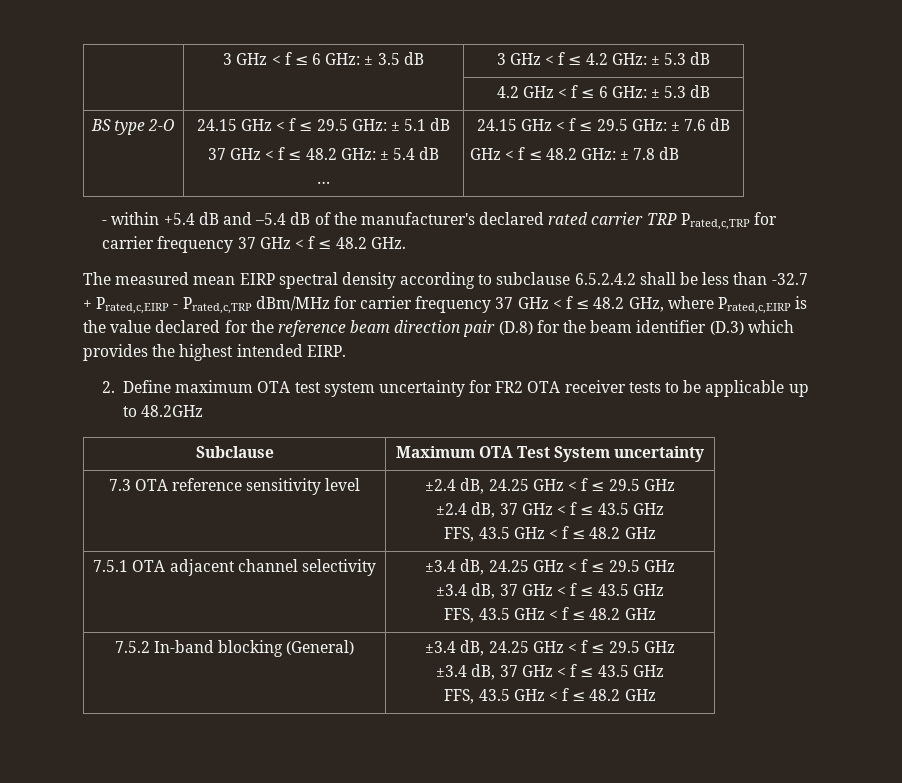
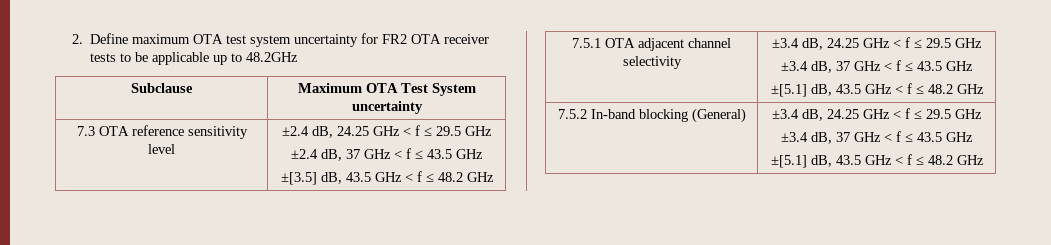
- | 3 GHz < f ≤ 6 GHz: ± 3.5 dB | 3 GHz < f ≤ 4.2 GHz: ± 5.3 dB
- | | 4.2 GHz < f ≤ 6 GHz: ± 5.3 dB
- BS type 2-O | 24.15 GHz < f ≤ 29.5 GHz: ± 5.1 dB
- 37 GHz < f ≤ 48.2 GHz: ± 5.4 dB
- … | 24.15 GHz < f ≤ 29.5 GHz: ± 7.6 dB
- GHz < f ≤ 48.2 GHz: ± 7.8 dB
- - within +5.4 dB and –5.4 dB of the manufacturer's declared rated carrier TRP Prated,c,TRP for carrier frequency 37 GHz < f ≤ 48.2 GHz.
- The measured mean EIRP spectral density according to subclause 6.5.2.4.2 shall be less than -32.7 + Prated,c,EIRP - Prated,c,TRP dBm/MHz for carrier frequency 37 GHz < f ≤ 48.2 GHz, where Prated,c,EIRP is the value declared for the reference beam direction pair (D.8) for the beam identifier (D.3) which provides the highest intended EIRP.
  7.3 OTA reference sensitivity level | ±2.4 dB, 24.25 GHz < f ≤ 29.5 GHz
  ±2.4 dB, 37 GHz < f ≤ 43.5 GHz
- FFS, 43.5 GHz < f ≤ 48.2 GHz
+ ±[3.5] dB, 43.5 GHz < f ≤ 48.2 GHz
  7.5.1 OTA adjacent channel selectivity | ±3.4 dB, 24.25 GHz < f ≤ 29.5 GHz
  ±3.4 dB, 37 GHz < f ≤ 43.5 GHz
- FFS, 43.5 GHz < f ≤ 48.2 GHz
+ ±[5.1] dB, 43.5 GHz < f ≤ 48.2 GHz
  7.5.2 In-band blocking (General) | ±3.4 dB, 24.25 GHz < f ≤ 29.5 GHz
  ±3.4 dB, 37 GHz < f ≤ 43.5 GHz
- FFS, 43.5 GHz < f ≤ 48.2 GHz
+ ±[5.1] dB, 43.5 GHz < f ≤ 48.2 GHz

